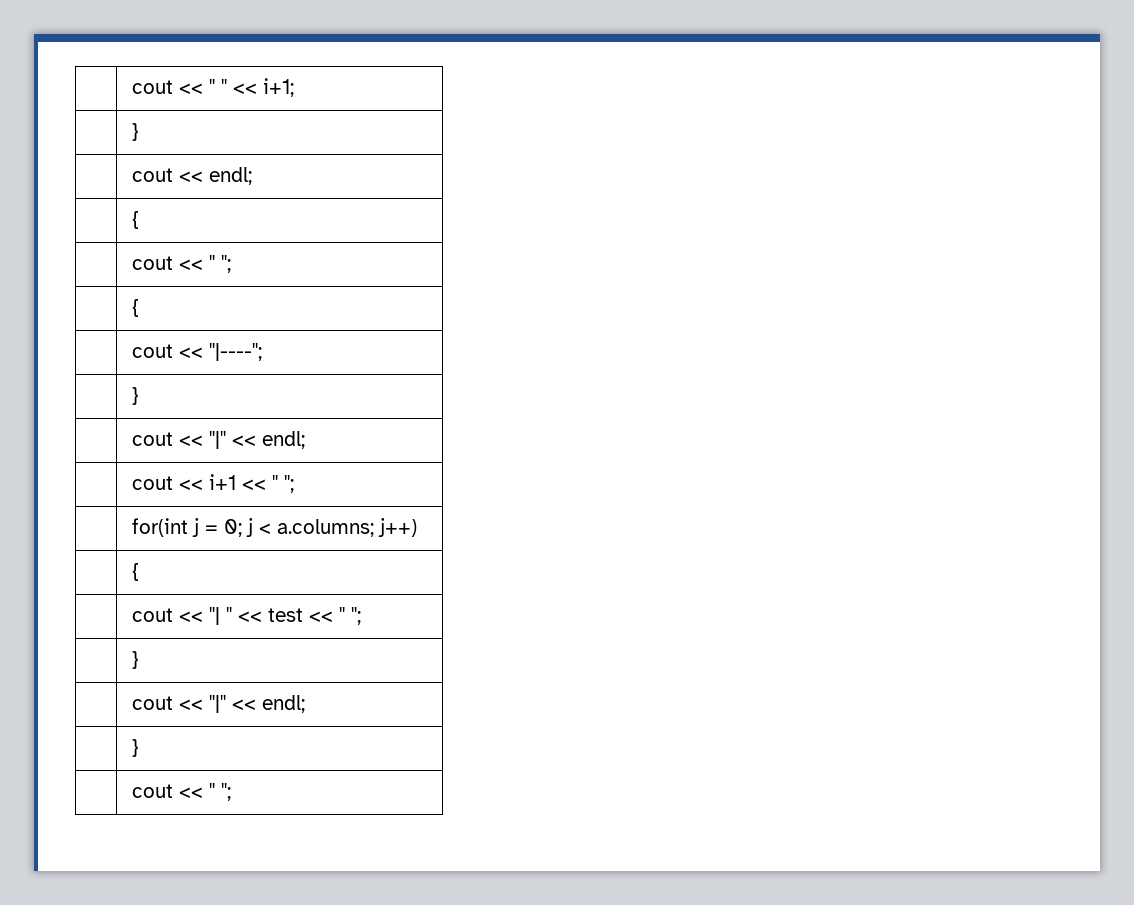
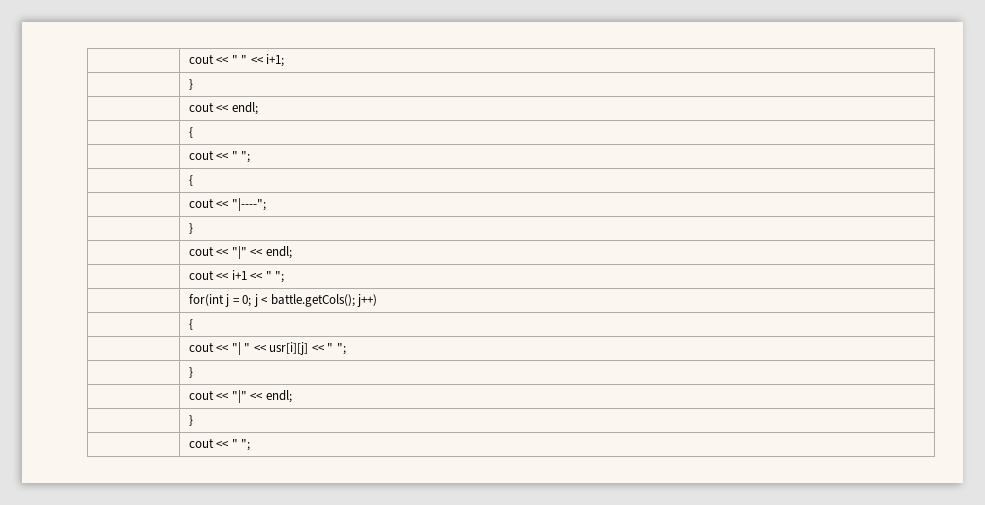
- | for(int j = 0; j < a.columns; j++)
+ | for(int j = 0; j < battle.getCols(); j++)
- | cout << "| " << test << " ";
+ | cout << "| " << usr[i][j] << " ";

